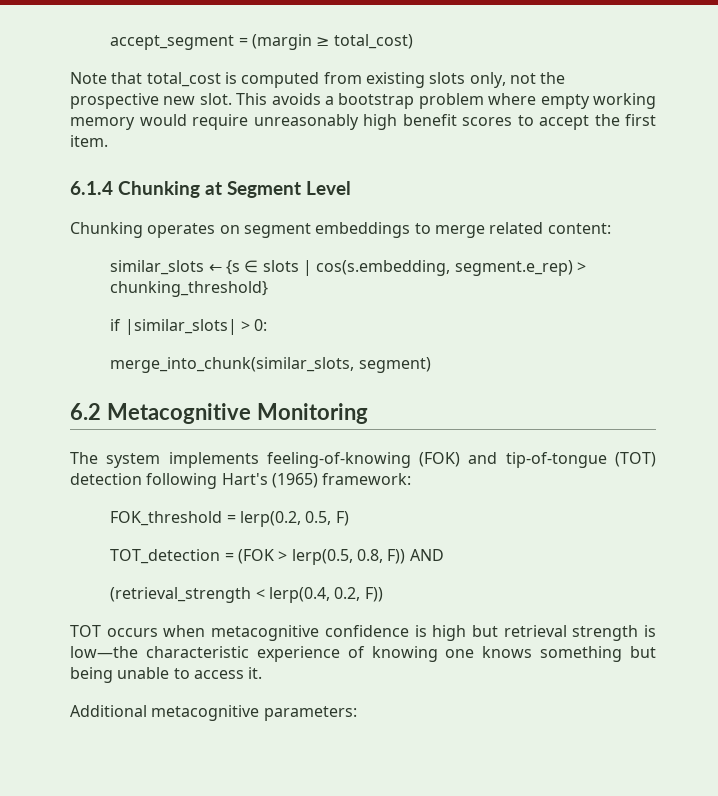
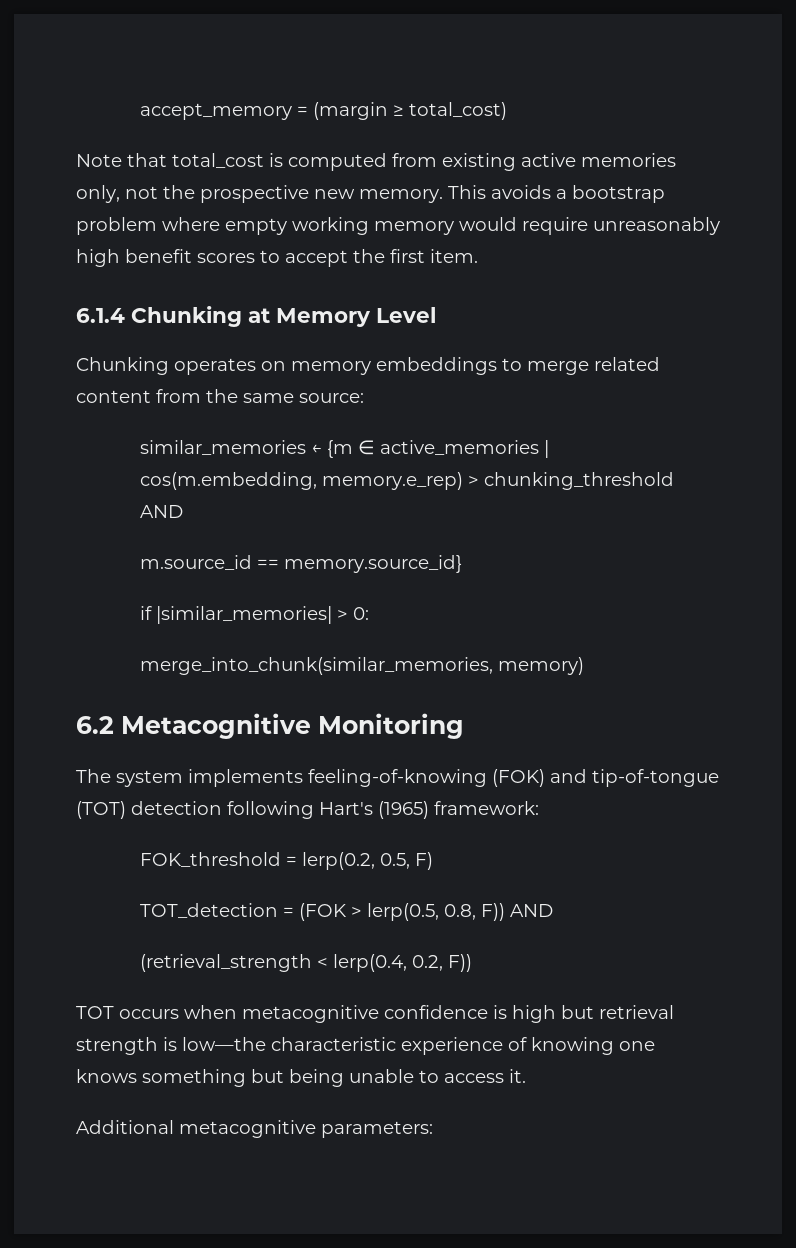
- accept_segment = (margin ≥ total_cost)
+ accept_memory = (margin ≥ total_cost)
- Note that total_cost is computed from existing slots only, not the prospective new slot.
+ Note that total_cost is computed from existing active memories only, not the prospective new memory.
- 6.1.4 Chunking at Segment Level
+ 6.1.4 Chunking at Memory Level
- Chunking operates on segment embeddings to merge related content:
- similar_slots ← {s ∈ slots | cos(s.embedding, segment.e_rep) > chunking_threshold}
+ Chunking operates on memory embeddings to merge related content from the same source:
+ similar_memories ← {m ∈ active_memories | cos(m.embedding, memory.e_rep) > chunking_threshold AND
+ m.source_id == memory.source_id}
- if |similar_slots| > 0:
+ if |similar_memories| > 0:
- merge_into_chunk(similar_slots, segment)
+ merge_into_chunk(similar_memories, memory)

